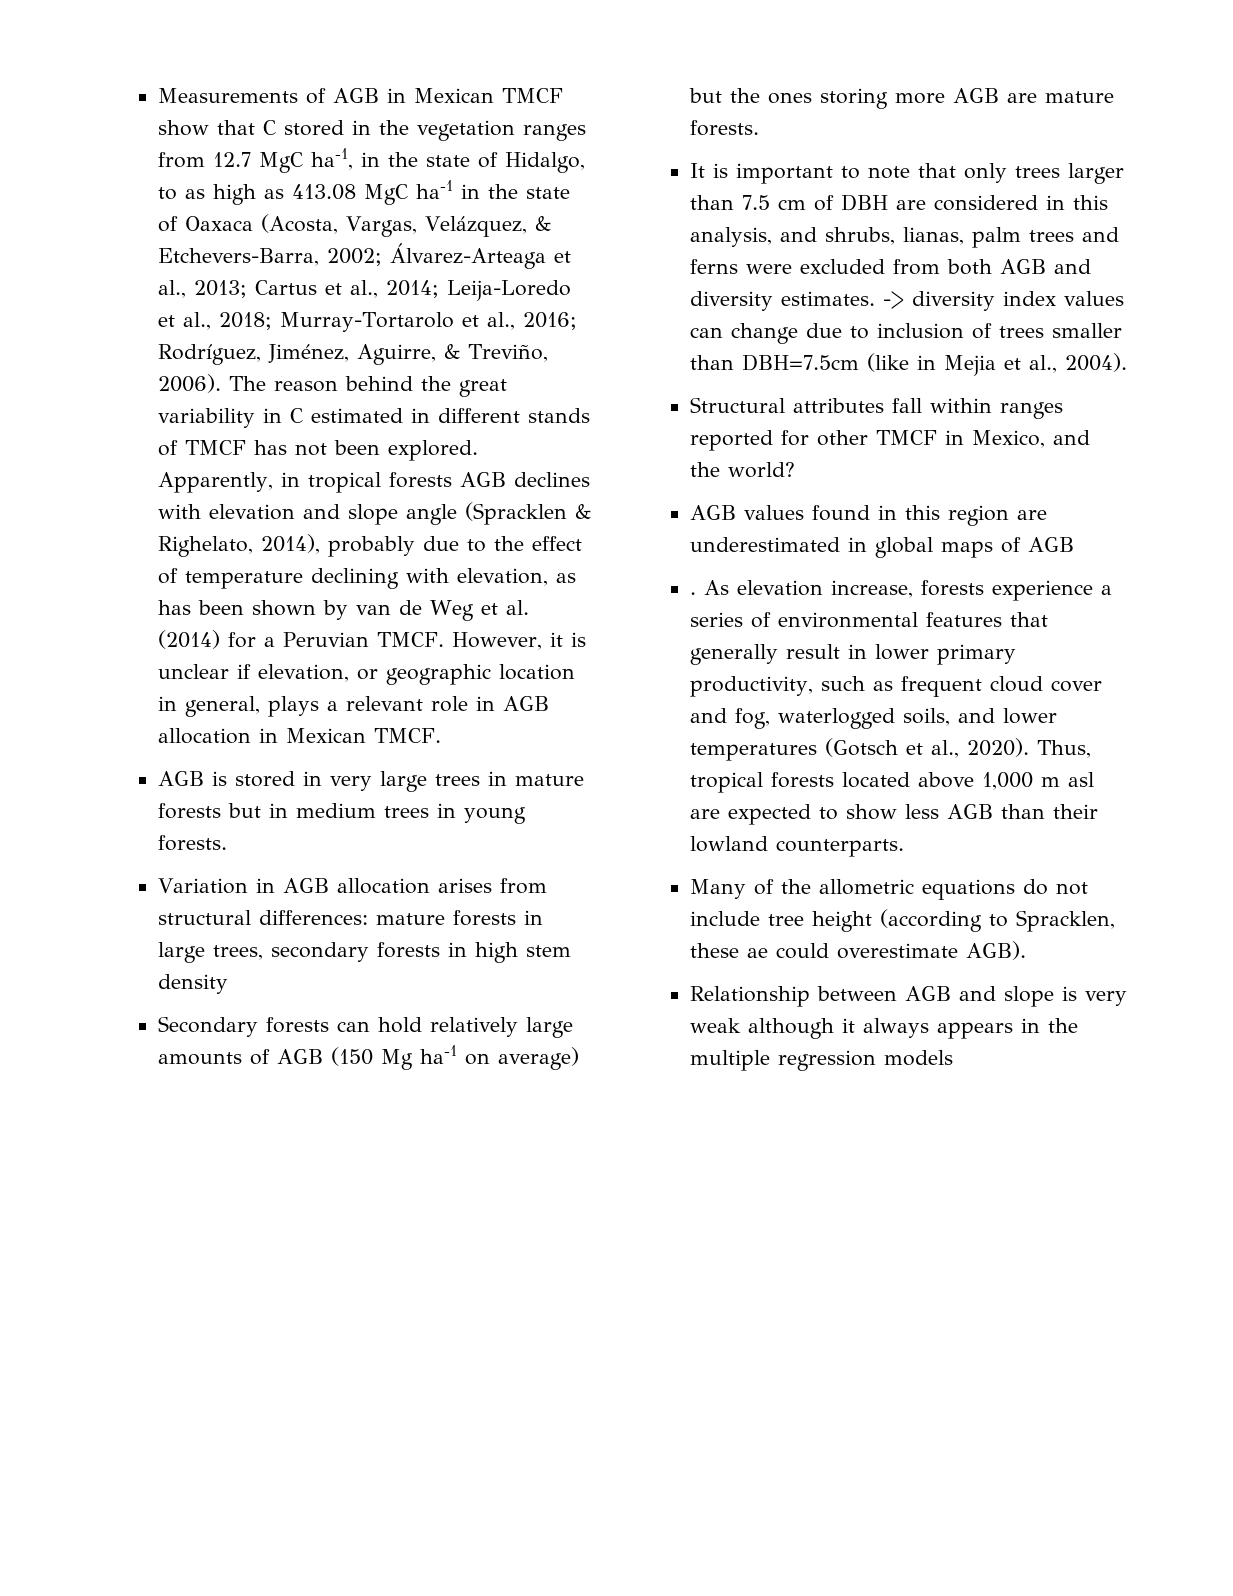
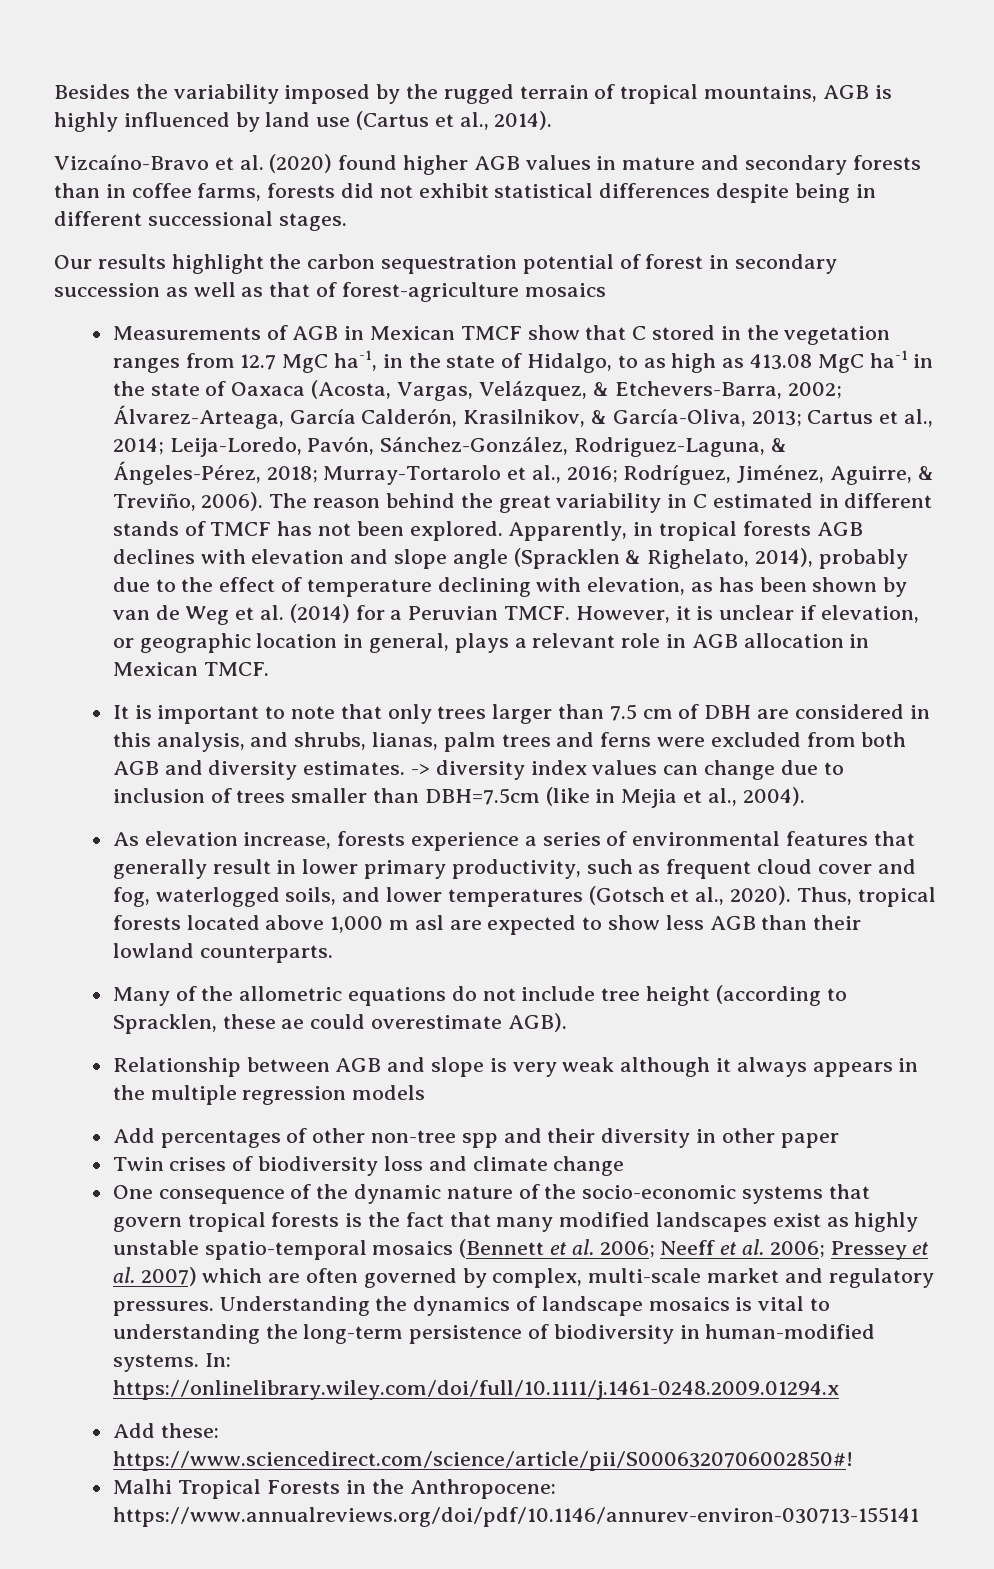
+ Besides the variability imposed by the rugged terrain of tropical mountains, AGB is highly influenced by land use (Cartus et al., 2014).
+ Vizcaíno-Bravo et al. (2020) found higher AGB values in mature and secondary forests than in coffee farms, forests did not exhibit statistical differences despite being in different successional stages.
+ Our results highlight the carbon sequestration potential of forest in secondary succession as well as that of forest-agriculture mosaics
- Measurements of AGB in Mexican TMCF show that C stored in the vegetation ranges from 12.7 MgC ha-1, in the state of Hidalgo, to as high as 413.08 MgC ha-1 in the state of Oaxaca (Acosta, Vargas, Velázquez, & Etchevers-Barra, 2002; Álvarez-Arteaga et al., 2013; Cartus et al., 2014; Leija-Loredo et al., 2018; Murray-Tortarolo et al., 2016; Rodríguez, Jiménez, Aguirre, & Treviño, 2006).
+ Measurements of AGB in Mexican TMCF show that C stored in the vegetation ranges from 12.7 MgC ha-1, in the state of Hidalgo, to as high as 413.08 MgC ha-1 in the state of Oaxaca (Acosta, Vargas, Velázquez, & Etchevers-Barra, 2002; Álvarez-Arteaga, García Calderón, Krasilnikov, & García-Oliva, 2013; Cartus et al., 2014; Leija-Loredo, Pavón, Sánchez-González, Rodriguez-Laguna, & Ángeles-Pérez, 2018; Murray-Tortarolo et al., 2016; Rodríguez, Jiménez, Aguirre, & Treviño, 2006).
- AGB is stored in very large trees in mature forests but in medium trees in young forests.
- Variation in AGB allocation arises from structural differences: mature forests in large trees, secondary forests in high stem density
- Secondary forests can hold relatively large amounts of AGB (150 Mg ha-1 on average) but the ones storing more AGB are mature forests.
- Structural attributes fall within ranges reported for other TMCF in Mexico, and the world?
- AGB values found in this region are underestimated in global maps of AGB
- .
+ Add percentages of other non-tree spp and their diversity in other paper
+ Twin crises of biodiversity loss and climate change
+ One consequence of the dynamic nature of the socio-economic systems that govern tropical forests is the fact that many modified landscapes exist as highly unstable spatio-temporal mosaics (Bennett et al. 2006; Neeff et al. 2006; Pressey et al. 2007) which are often governed by complex, multi-scale market and regulatory pressures. Understanding the dynamics of landscape mosaics is vital to understanding the long-term persistence of biodiversity in human-modified systems. In: https://onlinelibrary.wiley.com/doi/full/10.1111/j.1461-0248.2009.01294.x
+ Add these: https://www.sciencedirect.com/science/article/pii/S0006320706002850#!
+ Malhi Tropical Forests in the Anthropocene: https://www.annualreviews.org/doi/pdf/10.1146/annurev-environ-030713-155141

